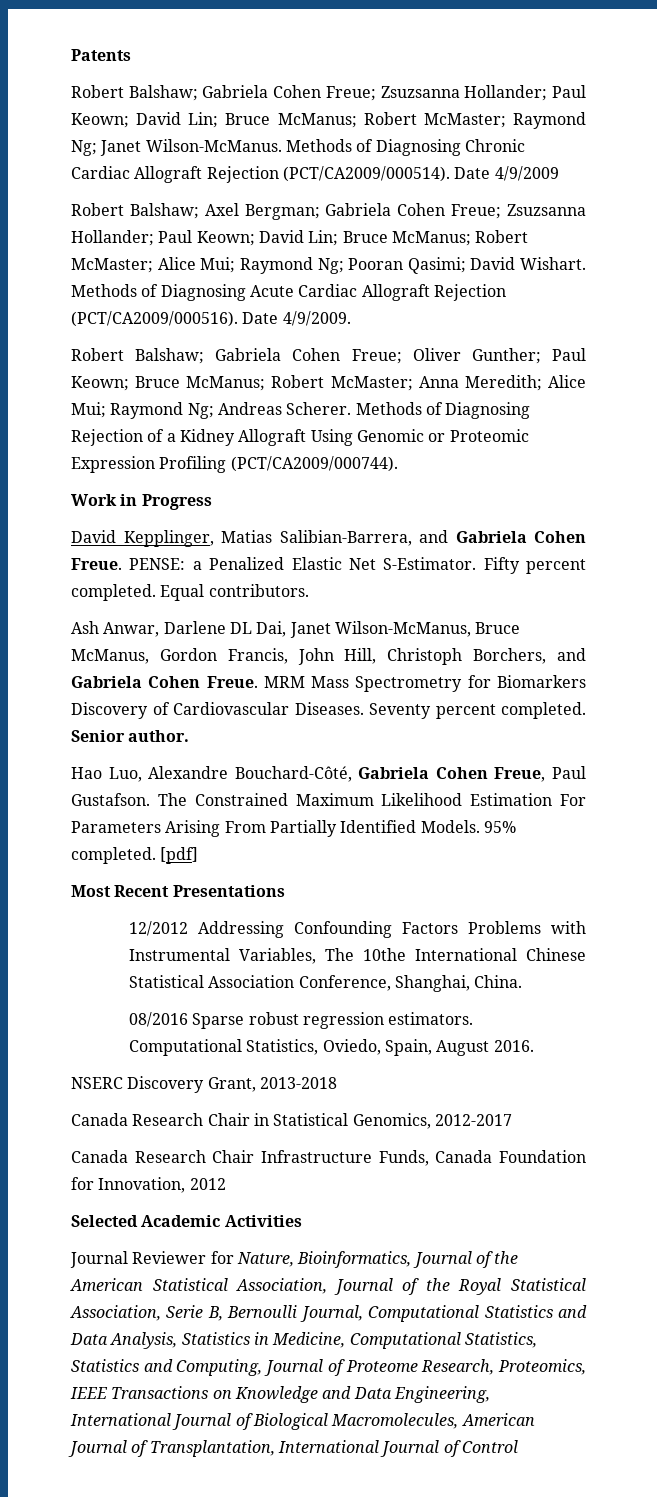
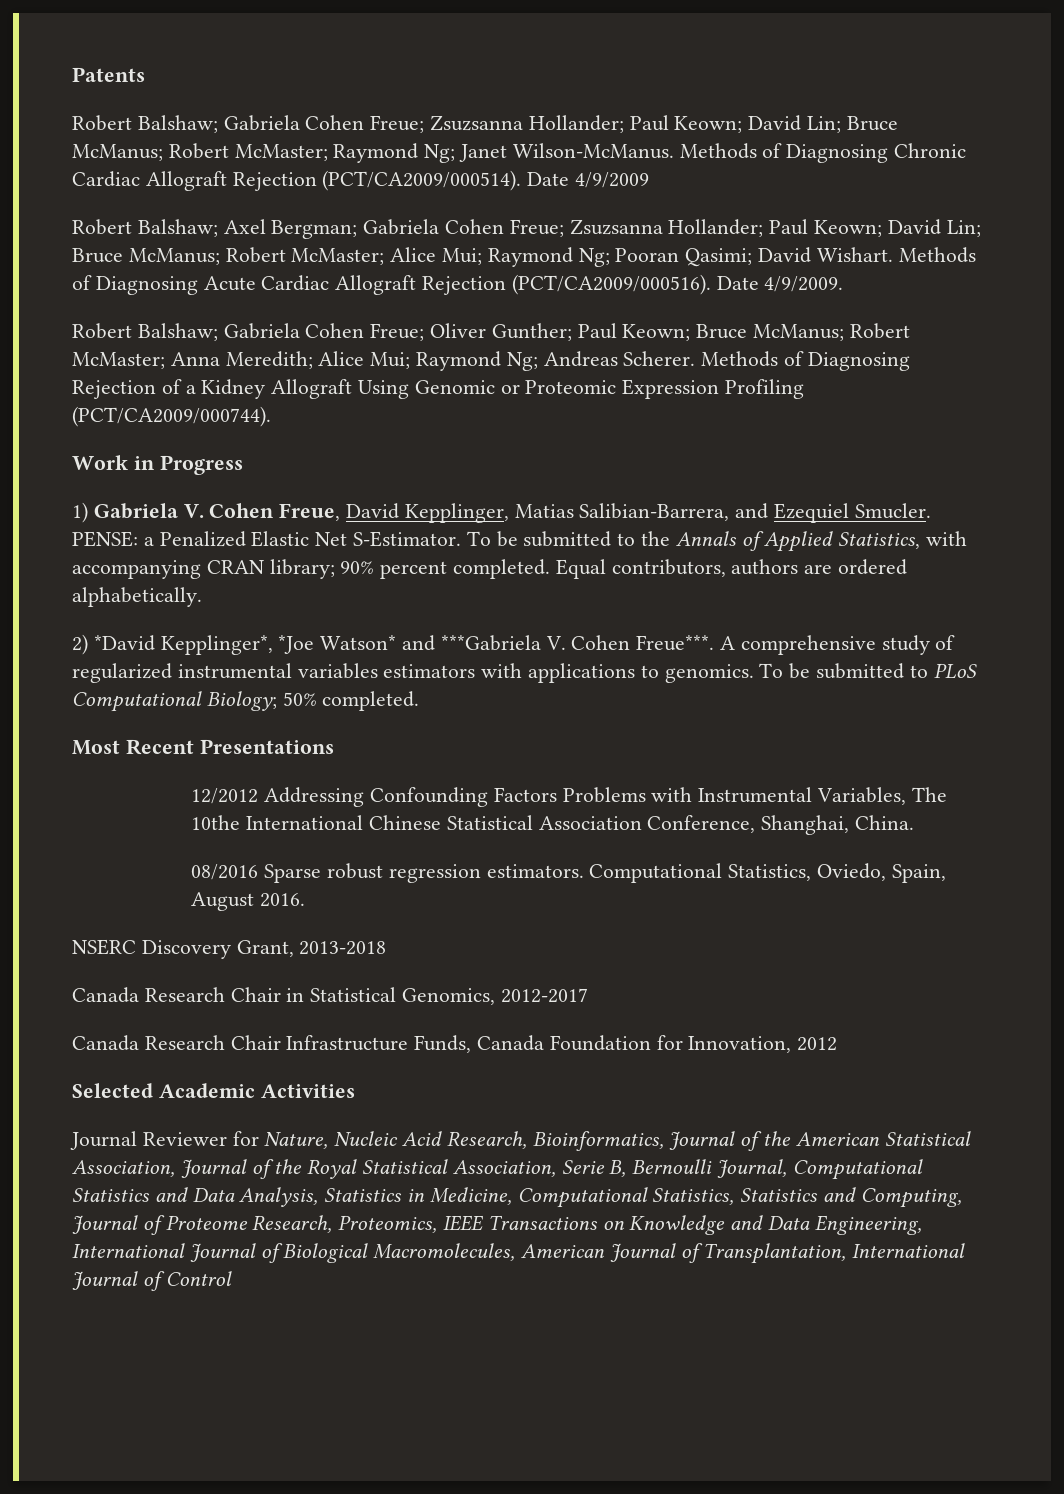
- David Kepplinger, Matias Salibian-Barrera, and Gabriela Cohen Freue.
+ 1) Gabriela V. Cohen Freue, David Kepplinger, Matias Salibian-Barrera, and Ezequiel Smucler.
- Fifty percent completed. Equal contributors.
- Ash Anwar, Darlene DL Dai, Janet Wilson-McManus, Bruce McManus, Gordon Francis, John Hill, Christoph Borchers, and Gabriela Cohen Freue. MRM Mass Spectrometry for Biomarkers Discovery of Cardiovascular Diseases. Seventy percent completed. Senior author.
- Hao Luo, Alexandre Bouchard-Côté, Gabriela Cohen Freue, Paul Gustafson. The Constrained Maximum Likelihood Estimation For Parameters Arising From Partially Identified Models. 95% completed. [pdf]
+ To be submitted to the Annals of Applied Statistics, with accompanying CRAN library; 90% percent completed. Equal contributors, authors are ordered alphabetically.
+ 2) *David Kepplinger*, *Joe Watson* and ***Gabriela V. Cohen Freue***. A comprehensive study of regularized instrumental variables estimators with applications to genomics. To be submitted to PLoS Computational Biology; 50% completed.
- Journal Reviewer for Nature, Bioinformatics, Journal of the American Statistical Association, Journal of the Royal Statistical Association, Serie B, Bernoulli Journal, Computational Statistics and Data Analysis, Statistics in Medicine, Computational Statistics, Statistics and Computing, Journal of Proteome Research, Proteomics, IEEE Transactions on Knowledge and Data Engineering, International Journal of Biological Macromolecules, American Journal of Transplantation, International Journal of Control
+ Journal Reviewer for Nature, Nucleic Acid Research, Bioinformatics, Journal of the American Statistical Association, Journal of the Royal Statistical Association, Serie B, Bernoulli Journal, Computational Statistics and Data Analysis, Statistics in Medicine, Computational Statistics, Statistics and Computing, Journal of Proteome Research, Proteomics, IEEE Transactions on Knowledge and Data Engineering, International Journal of Biological Macromolecules, American Journal of Transplantation, International Journal of Control

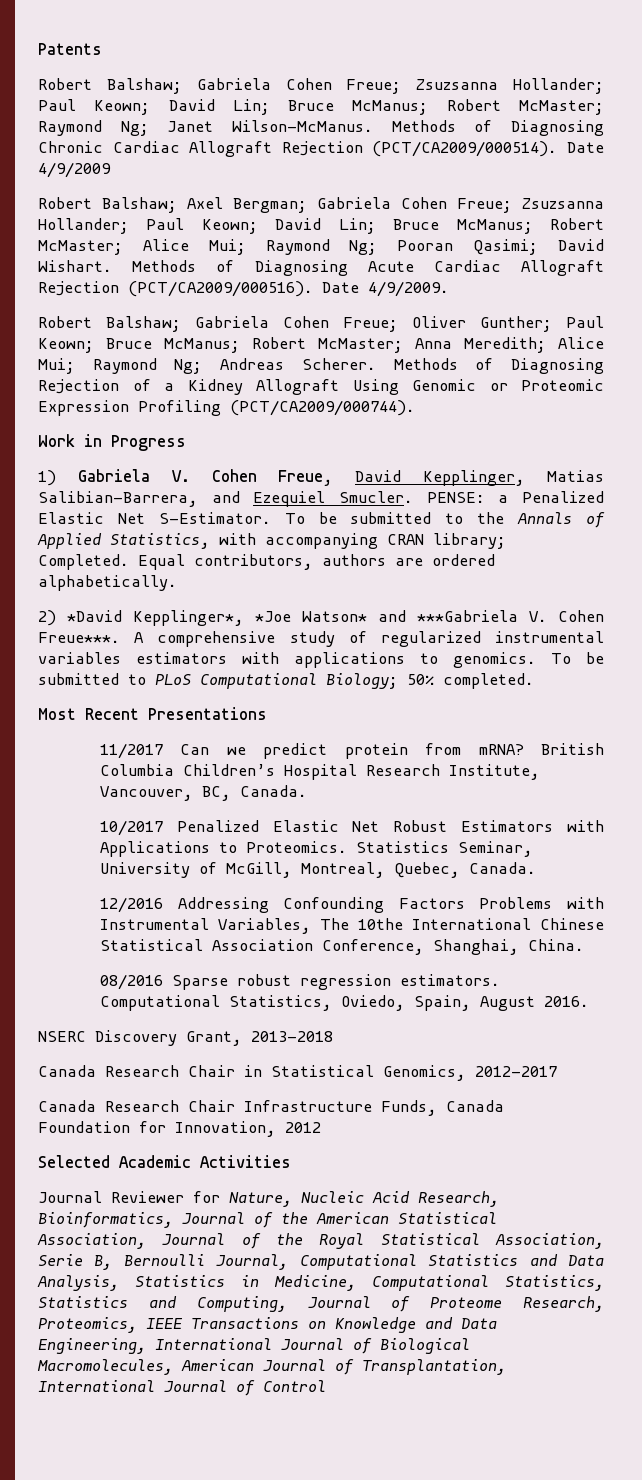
- To be submitted to the Annals of Applied Statistics, with accompanying CRAN library; 90% percent completed.
+ To be submitted to the Annals of Applied Statistics, with accompanying CRAN library; Completed.
- 12/2012 Addressing Confounding Factors Problems with Instrumental Variables, The 10the International Chinese Statistical Association Conference, Shanghai, China.
+ 11/2017 Can we predict protein from mRNA? British Columbia Children’s Hospital Research Institute, Vancouver, BC, Canada.
+ 10/2017 Penalized Elastic Net Robust Estimators with Applications to Proteomics. Statistics Seminar, University of McGill, Montreal, Quebec, Canada.
+ 12/2016 Addressing Confounding Factors Problems with Instrumental Variables, The 10the International Chinese Statistical Association Conference, Shanghai, China.

